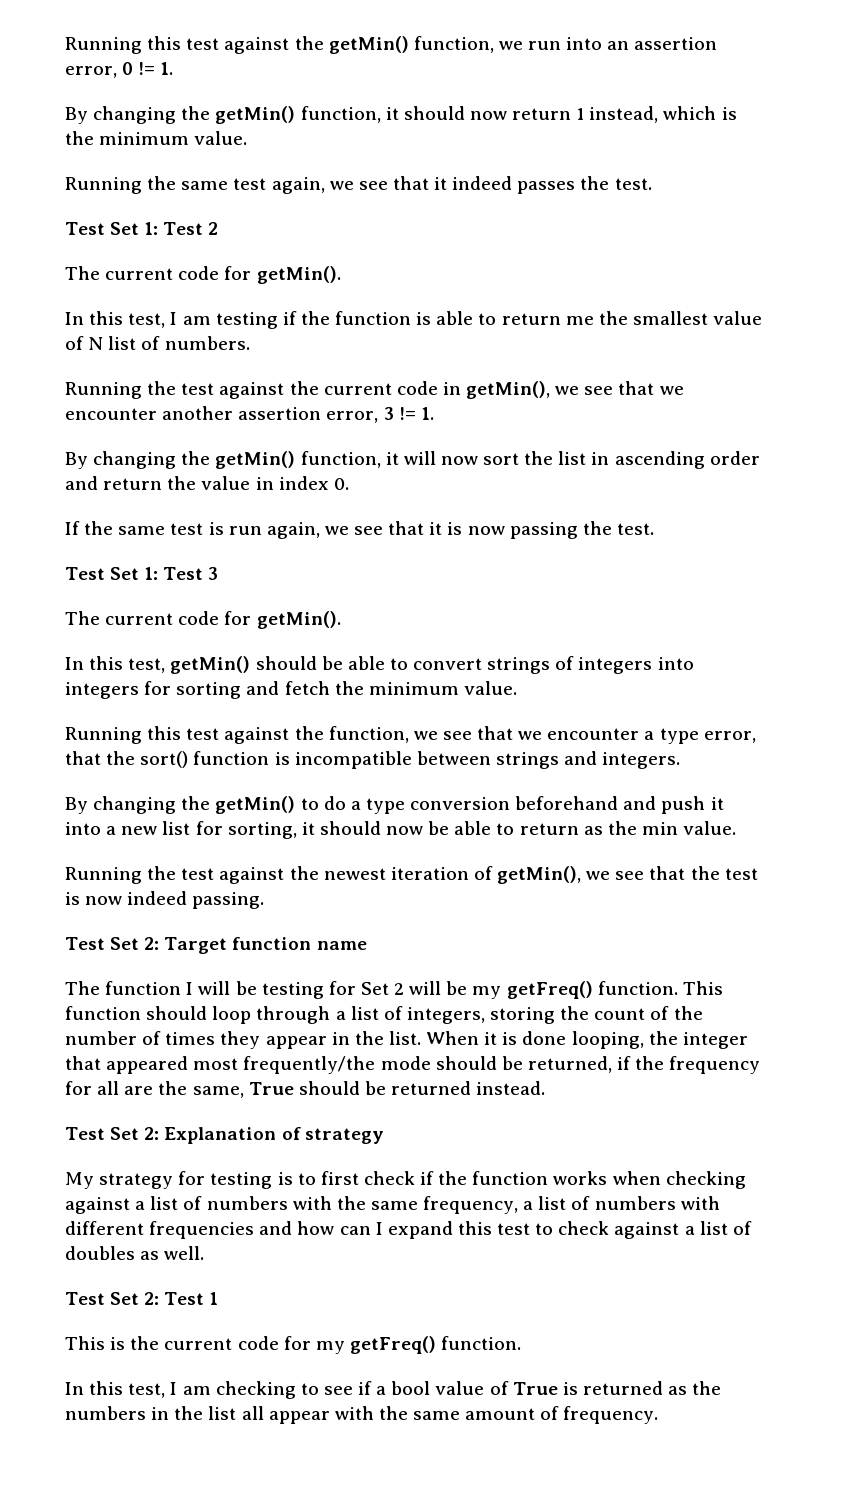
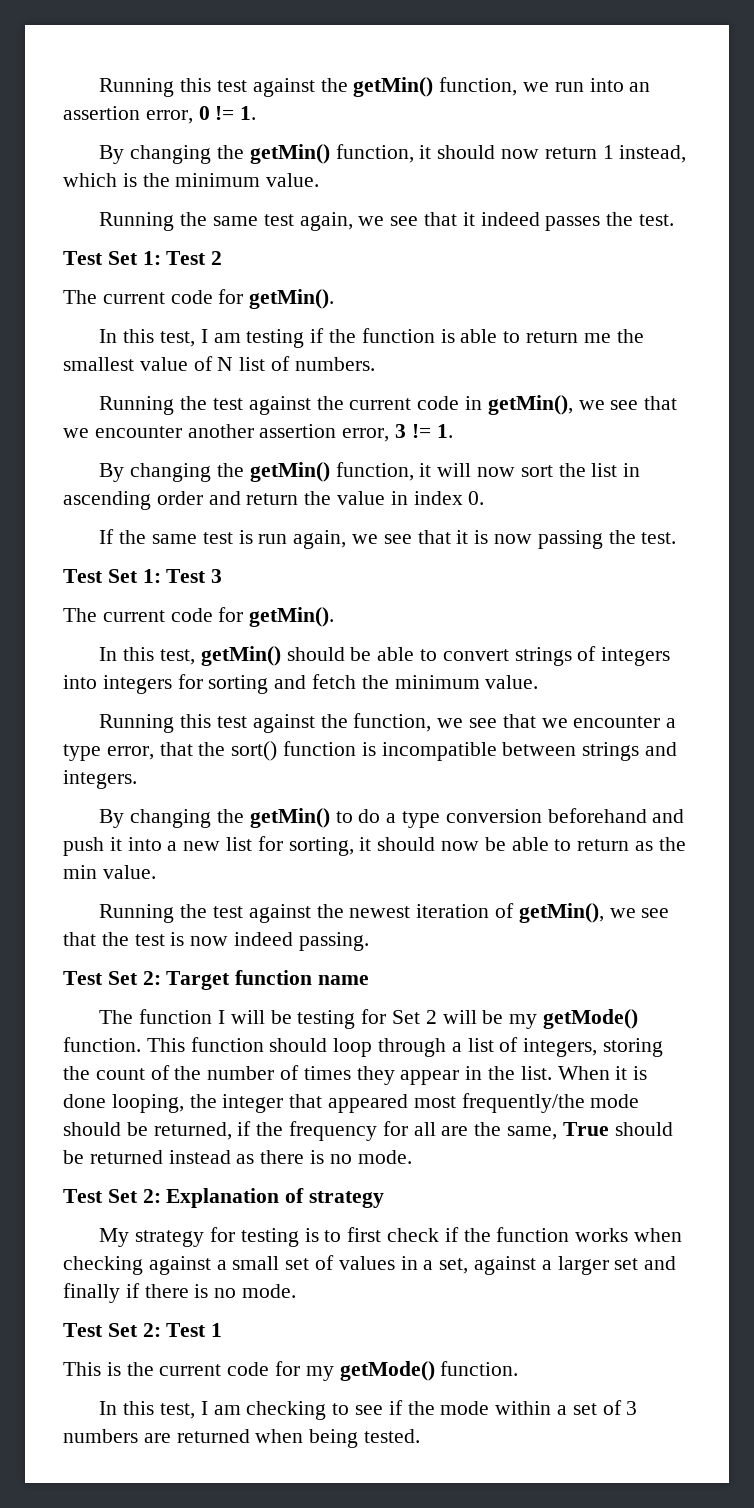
- The function I will be testing for Set 2 will be my getFreq() function.
+ The function I will be testing for Set 2 will be my getMode() function.
- When it is done looping, the integer that appeared most frequently/the mode should be returned, if the frequency for all are the same, True should be returned instead.
+ When it is done looping, the integer that appeared most frequently/the mode should be returned, if the frequency for all are the same, True should be returned instead as there is no mode.
- My strategy for testing is to first check if the function works when checking against a list of numbers with the same frequency, a list of numbers with different frequencies and how can I expand this test to check against a list of doubles as well.
+ My strategy for testing is to first check if the function works when checking against a small set of values in a set, against a larger set and finally if there is no mode.
- This is the current code for my getFreq() function.
+ This is the current code for my getMode() function.
- In this test, I am checking to see if a bool value of True is returned as the numbers in the list all appear with the same amount of frequency.
+ In this test, I am checking to see if the mode within a set of 3 numbers are returned when being tested.

